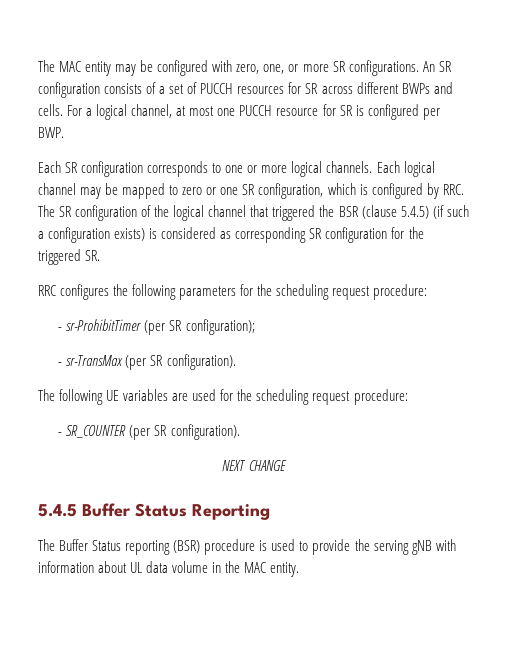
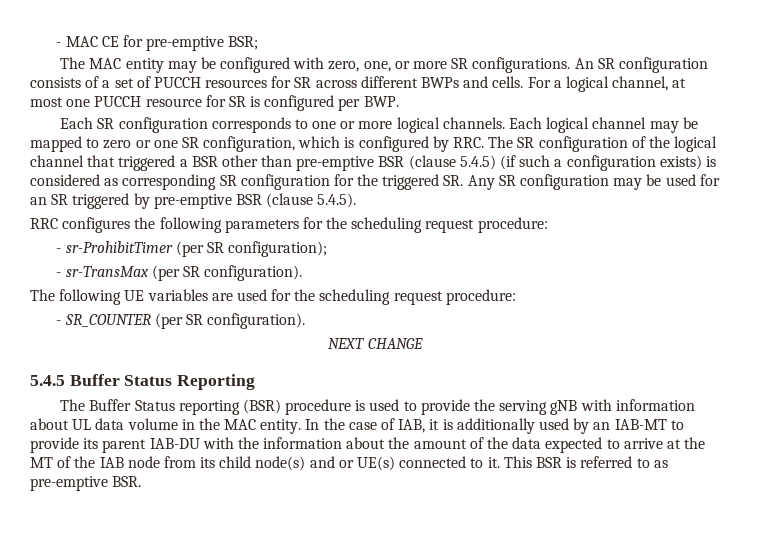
+ - MAC CE for pre-emptive BSR;
- Each logical channel may be mapped to zero or one SR configuration, which is configured by RRC. The SR configuration of the logical channel that triggered the BSR (clause 5.4.5) (if such a configuration exists) is considered as corresponding SR configuration for the triggered SR.
+ Each logical channel may be mapped to zero or one SR configuration, which is configured by RRC. The SR configuration of the logical channel that triggered a BSR other than pre-emptive BSR (clause 5.4.5) (if such a configuration exists) is considered as corresponding SR configuration for the triggered SR. Any SR configuration may be used for an SR triggered by pre-emptive BSR (clause 5.4.5).
+ In the case of IAB, it is additionally used by an IAB-MT to provide its parent IAB-DU with the information about the amount of the data expected to arrive at the MT of the IAB node from its child node(s) and or UE(s) connected to it. This BSR is referred to as pre-emptive BSR.

